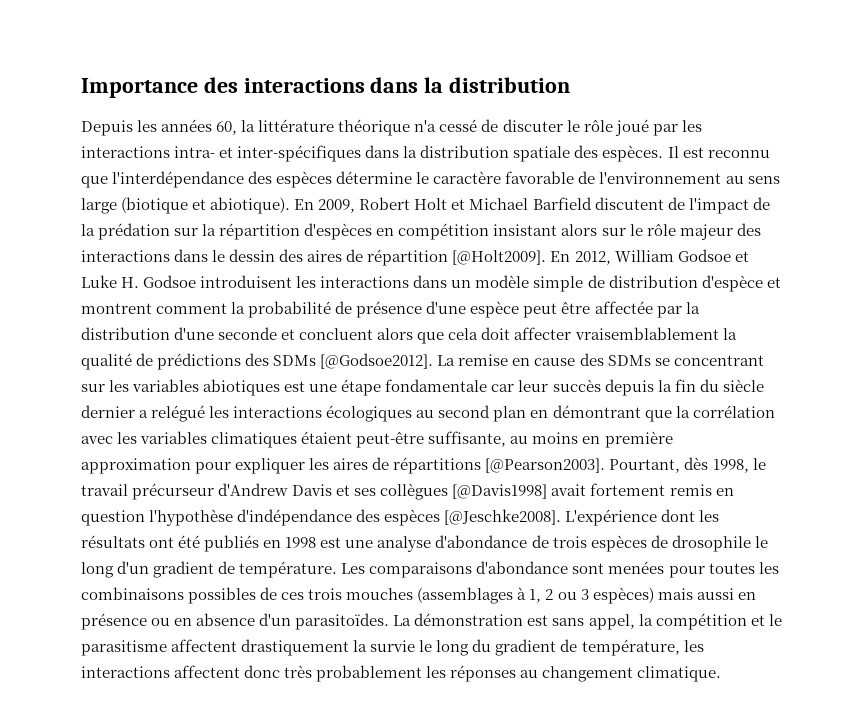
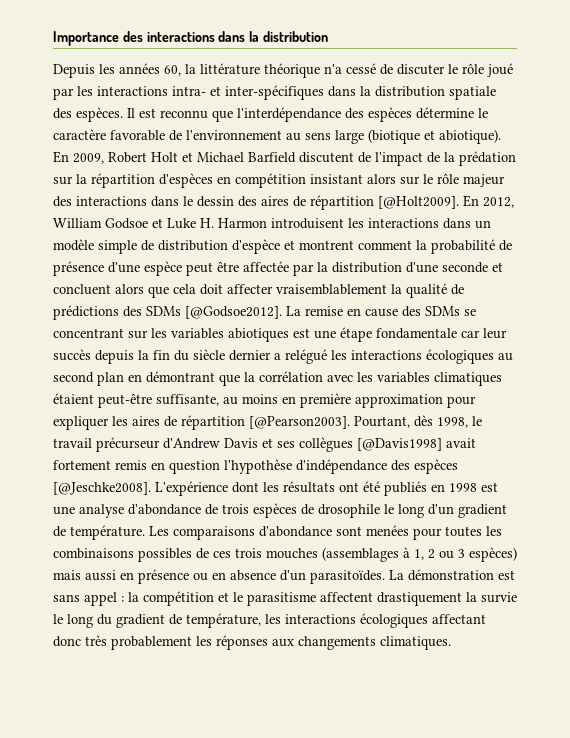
- En 2012, William Godsoe et Luke H. Godsoe introduisent les interactions dans un modèle simple de distribution d'espèce et montrent comment la probabilité de présence d'une espèce peut être affectée par la distribution d'une seconde et concluent alors que cela doit affecter vraisemblablement la qualité de prédictions des SDMs [@Godsoe2012].
+ En 2012, William Godsoe et Luke H. Harmon introduisent les interactions dans un modèle simple de distribution d'espèce et montrent comment la probabilité de présence d'une espèce peut être affectée par la distribution d'une seconde et concluent alors que cela doit affecter vraisemblablement la qualité de prédictions des SDMs [@Godsoe2012].
- La remise en cause des SDMs se concentrant sur les variables abiotiques est une étape fondamentale car leur succès depuis la fin du siècle dernier a relégué les interactions écologiques au second plan en démontrant que la corrélation avec les variables climatiques étaient peut-être suffisante, au moins en première approximation pour expliquer les aires de répartitions [@Pearson2003].
+ La remise en cause des SDMs se concentrant sur les variables abiotiques est une étape fondamentale car leur succès depuis la fin du siècle dernier a relégué les interactions écologiques au second plan en démontrant que la corrélation avec les variables climatiques étaient peut-être suffisante, au moins en première approximation pour expliquer les aires de répartition [@Pearson2003].
- La démonstration est sans appel, la compétition et le parasitisme affectent drastiquement la survie le long du gradient de température, les interactions affectent donc très probablement les réponses au changement climatique.
+ La démonstration est sans appel : la compétition et le parasitisme affectent drastiquement la survie le long du gradient de température, les interactions écologiques affectant donc très probablement les réponses aux changements climatiques.

